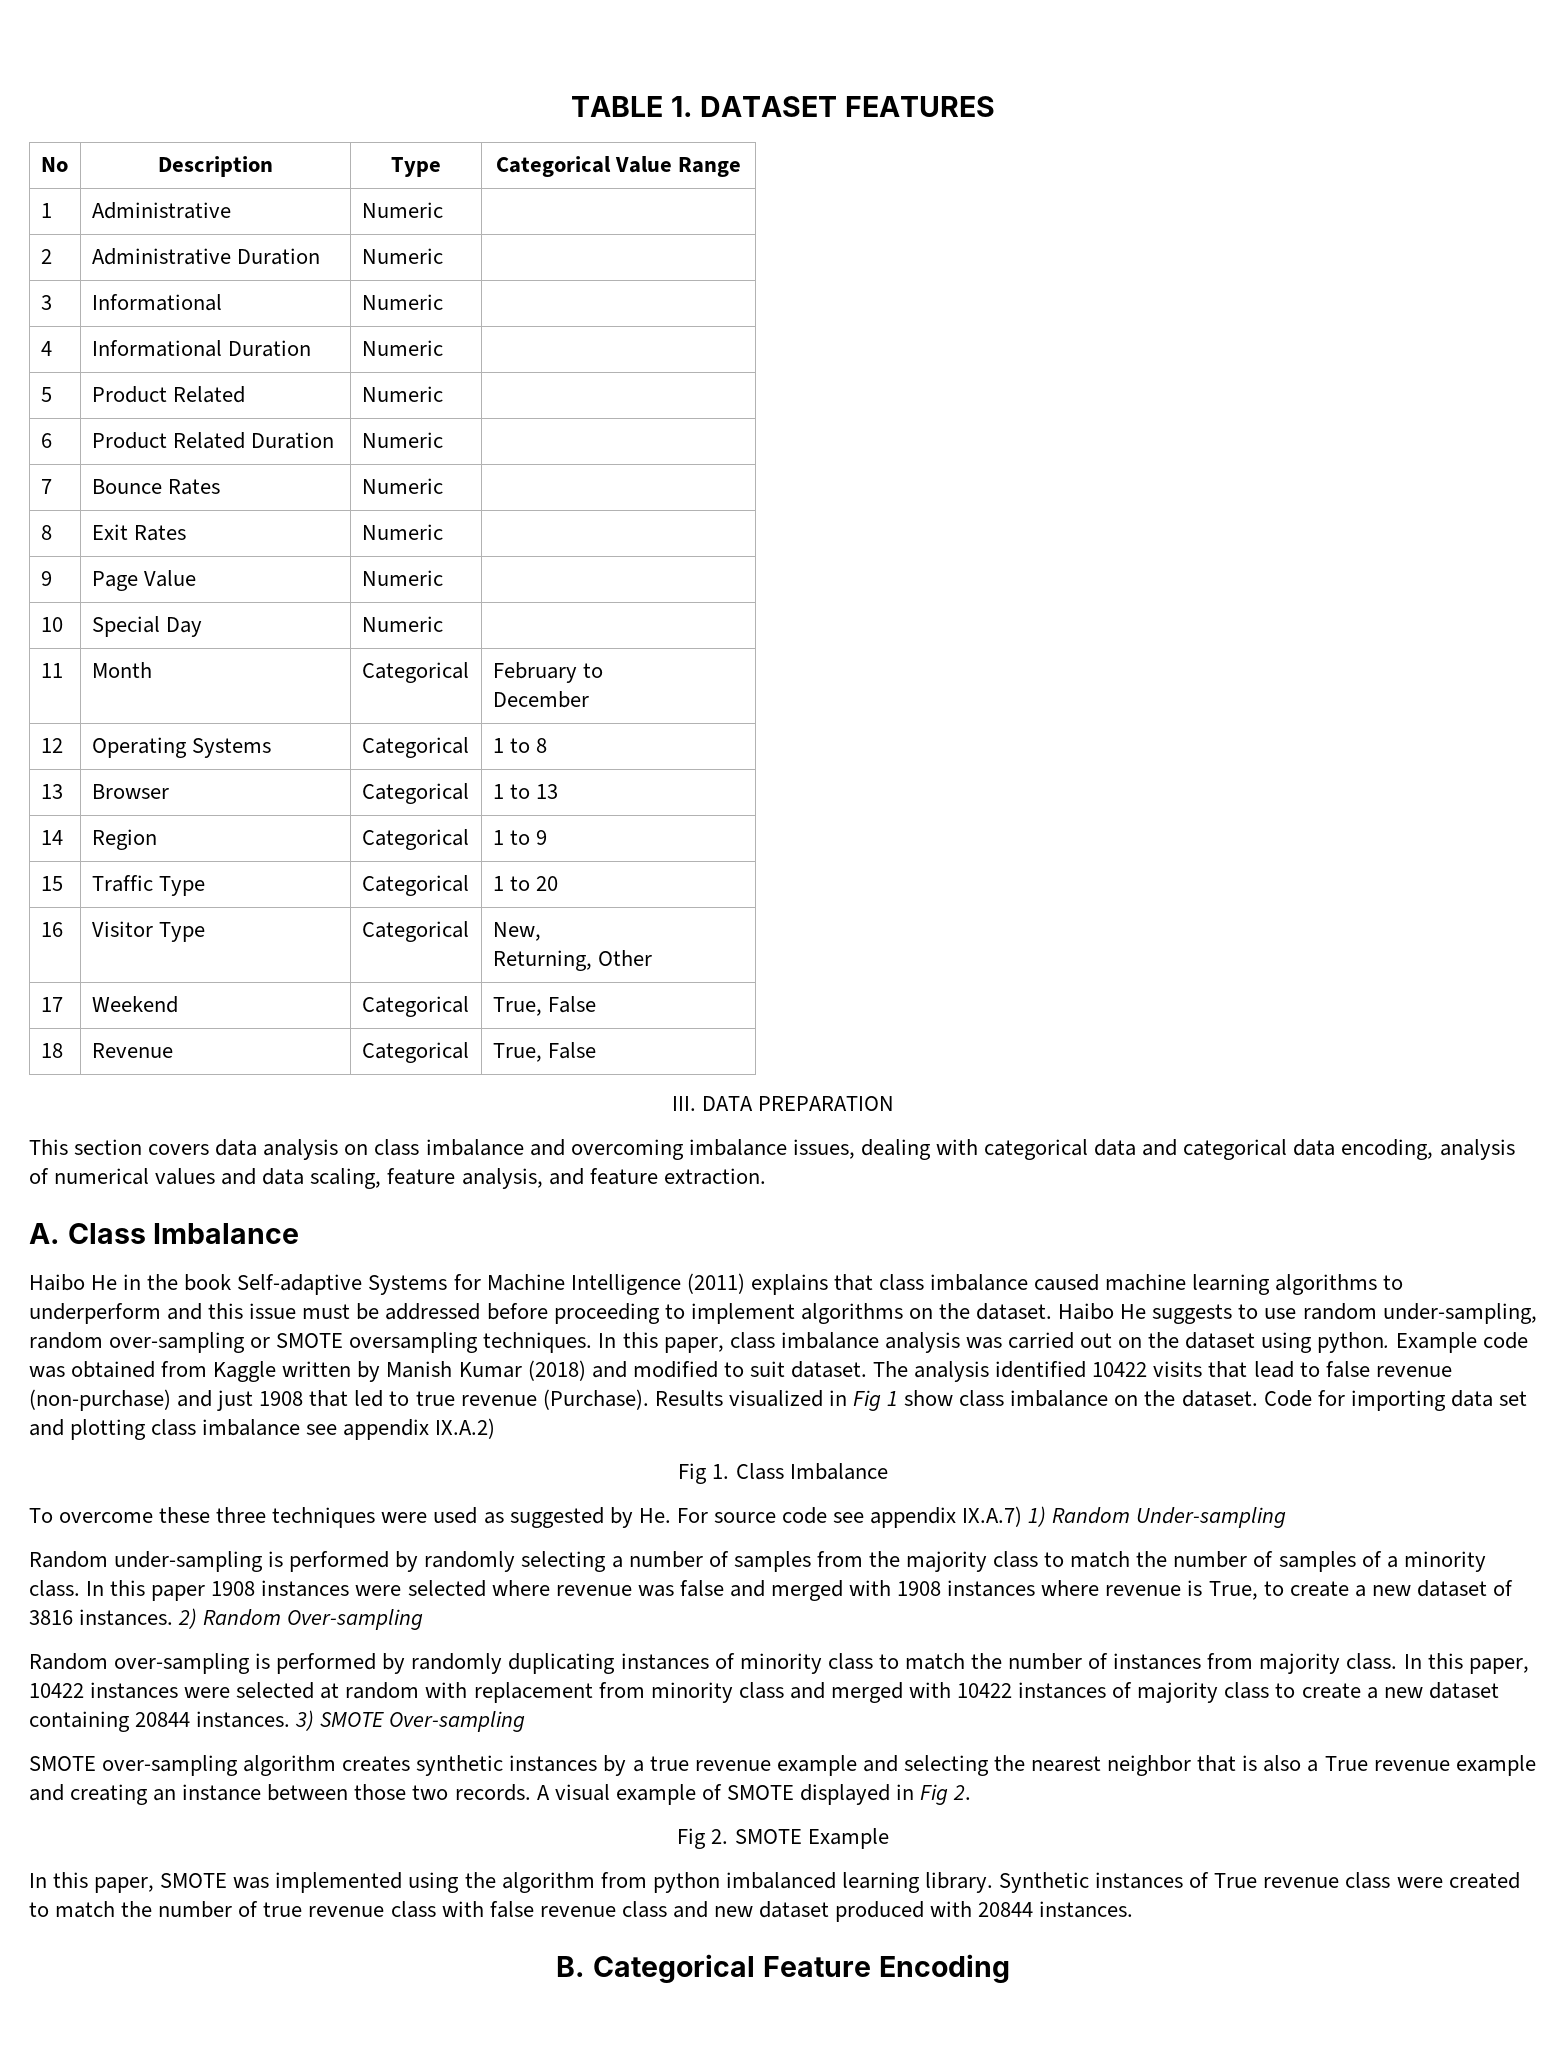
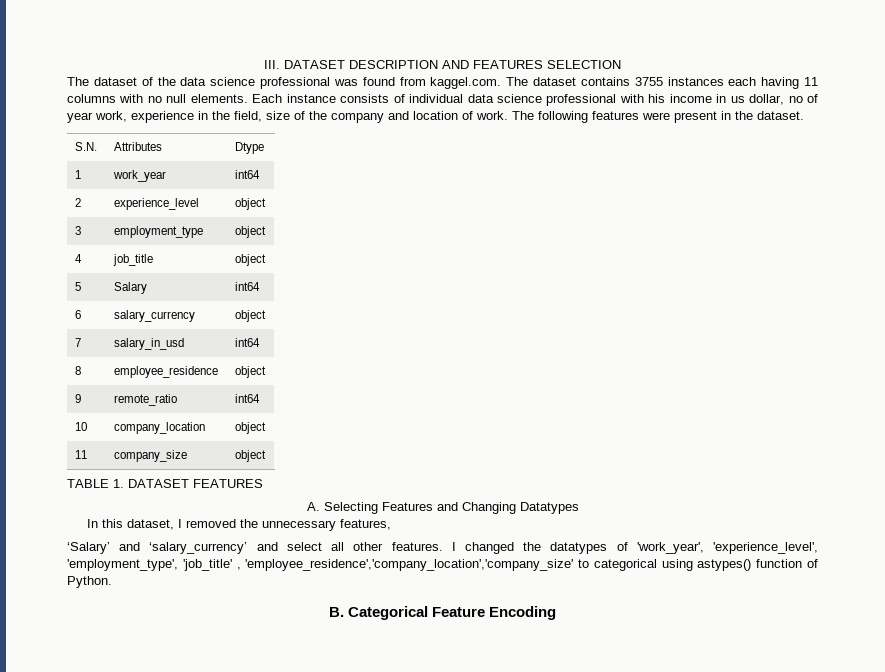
+ III. DATASET DESCRIPTION AND FEATURES SELECTION
+ The dataset of the data science professional was found from kaggel.com. The dataset contains 3755 instances each having 11 columns with no null elements. Each instance consists of individual data science professional with his income in us dollar, no of year work, experience in the field, size of the company and location of work. The following features were present in the dataset.
+ S.N. | Attributes | Dtype
+ 1 | work_year | int64
+ 2 | experience_level | object
+ 3 | employment_type | object
+ 4 | job_title | object
+ 5 | Salary | int64
+ 6 | salary_currency | object
+ 7 | salary_in_usd | int64
+ 8 | employee_residence | object
+ 9 | remote_ratio | int64
+ 10 | company_location | object
+ 11 | company_size | object
  TABLE 1. DATASET FEATURES
- No | Description | Type | Categorical Value Range
- 1 | Administrative | Numeric |
- 2 | Administrative Duration | Numeric |
- 3 | Informational | Numeric |
- 4 | Informational Duration | Numeric |
- 5 | Product Related | Numeric |
- 6 | Product Related Duration | Numeric |
- 7 | Bounce Rates | Numeric |
- 8 | Exit Rates | Numeric |
- 9 | Page Value | Numeric |
- 10 | Special Day | Numeric |
- 11 | Month | Categorical | February to
- December
- 12 | Operating Systems | Categorical | 1 to 8
- 13 | Browser | Categorical | 1 to 13
- 14 | Region | Categorical | 1 to 9
- 15 | Traffic Type | Categorical | 1 to 20
- 16 | Visitor Type | Categorical | New,
- Returning, Other
- 17 | Weekend | Categorical | True, False
- 18 | Revenue | Categorical | True, False
- III. DATA PREPARATION
- This section covers data analysis on class imbalance and overcoming imbalance issues, dealing with categorical data and categorical data encoding, analysis of numerical values and data scaling, feature analysis, and feature extraction.
- A. Class Imbalance
- Haibo He in the book Self-adaptive Systems for Machine Intelligence (2011) explains that class imbalance caused machine learning algorithms to underperform and this issue must be addressed before proceeding to implement algorithms on the dataset. Haibo He suggests to use random under-sampling, random over-sampling or SMOTE oversampling techniques. In this paper, class imbalance analysis was carried out on the dataset using python. Example code was obtained from Kaggle written by Manish Kumar (2018) and modified to suit dataset. The analysis identified 10422 visits that lead to false revenue (non-purchase) and just 1908 that led to true revenue (Purchase). Results visualized in Fig 1 show class imbalance on the dataset. Code for importing data set and plotting class imbalance see appendix IX.A.2)
- Fig 1. Class Imbalance
- To overcome these three techniques were used as suggested by He. For source code see appendix IX.A.7) 1) Random Under-sampling
- Random under-sampling is performed by randomly selecting a number of samples from the majority class to match the number of samples of a minority class. In this paper 1908 instances were selected where revenue was false and merged with 1908 instances where revenue is True, to create a new dataset of 3816 instances. 2) Random Over-sampling
- Random over-sampling is performed by randomly duplicating instances of minority class to match the number of instances from majority class. In this paper, 10422 instances were selected at random with replacement from minority class and merged with 10422 instances of majority class to create a new dataset containing 20844 instances. 3) SMOTE Over-sampling
- SMOTE over-sampling algorithm creates synthetic instances by a true revenue example and selecting the nearest neighbor that is also a True revenue example and creating an instance between those two records. A visual example of SMOTE displayed in Fig 2.
- Fig 2. SMOTE Example
- In this paper, SMOTE was implemented using the algorithm from python imbalanced learning library. Synthetic instances of True revenue class were created to match the number of true revenue class with false revenue class and new dataset produced with 20844 instances.
+ A. Selecting Features and Changing Datatypes
+ In this dataset, I removed the unnecessary features,
+ ‘Salary’ and ‘salary_currency’ and select all other features. I changed the datatypes of 'work_year', 'experience_level', 'employment_type', 'job_title' , 'employee_residence','company_location','company_size' to categorical using astypes() function of Python.

